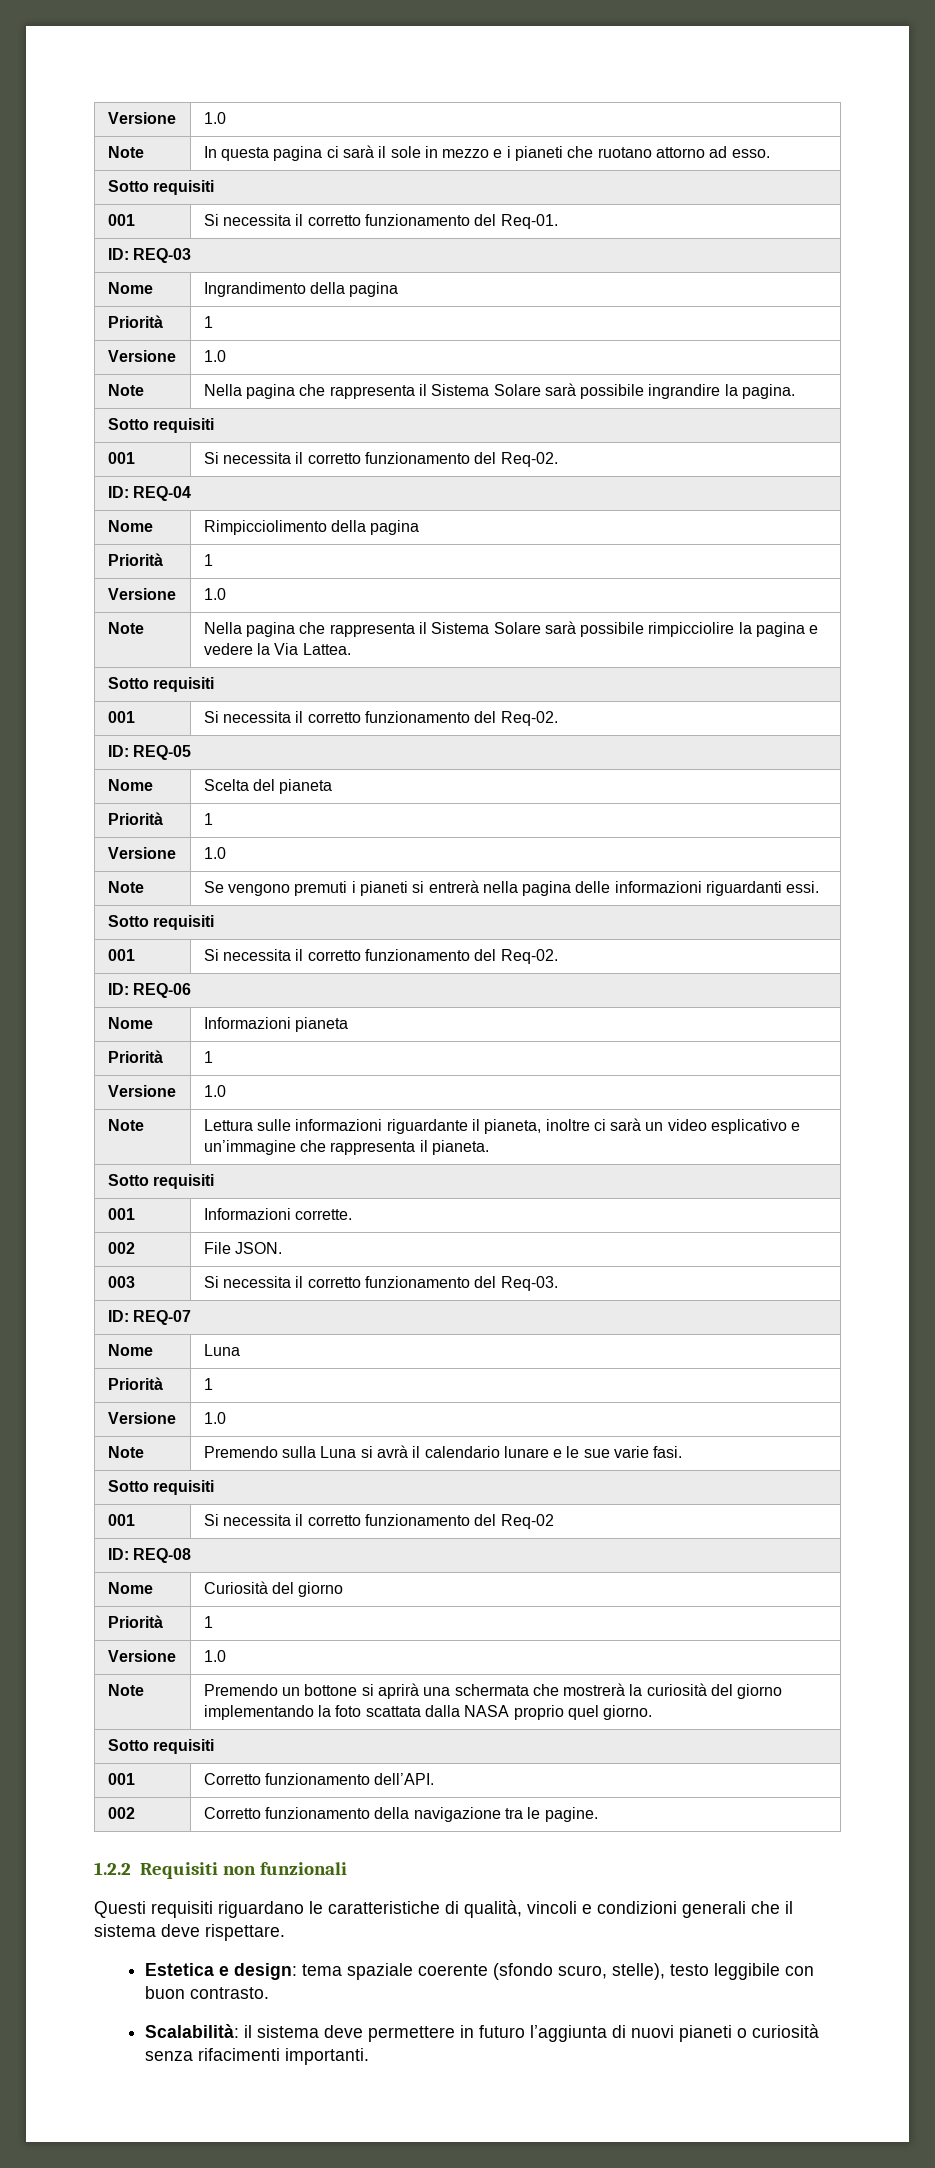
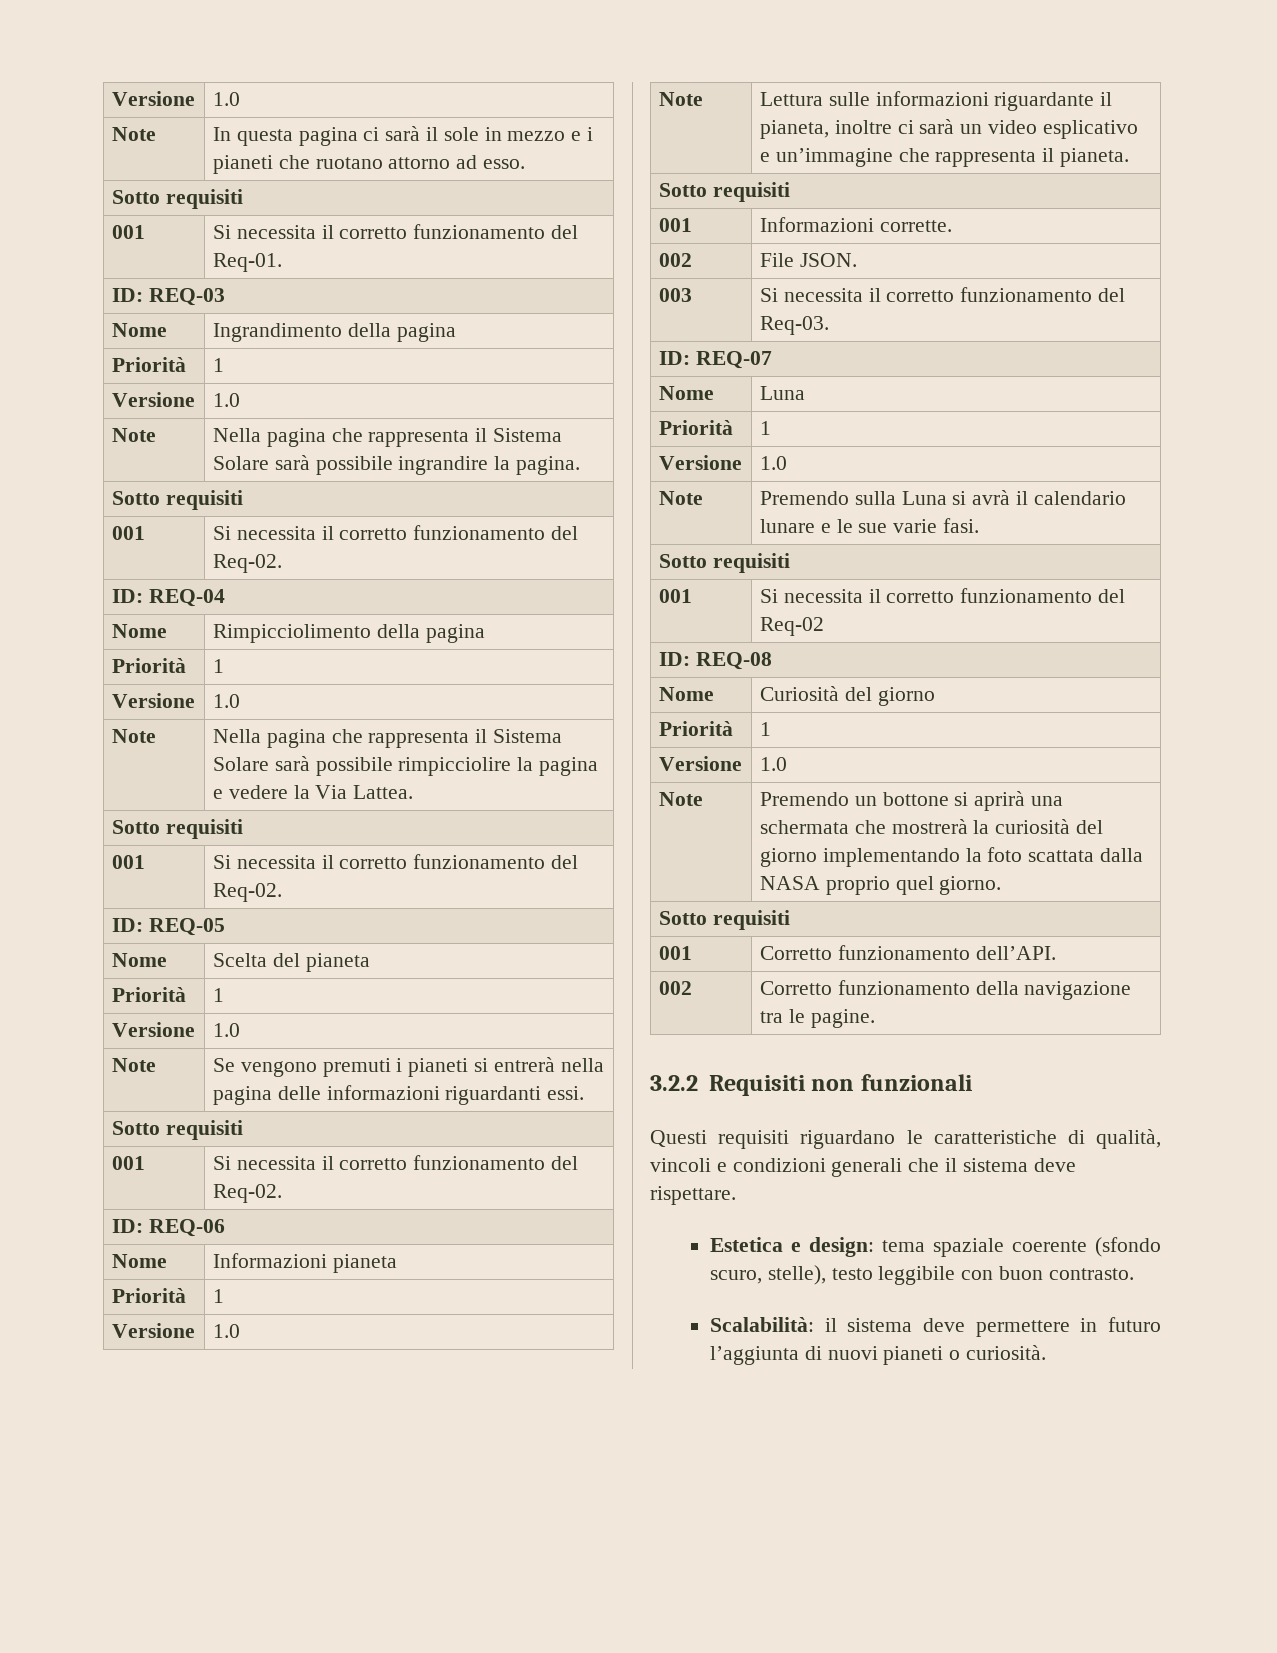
- 1.2.2 Requisiti non funzionali
+ 3.2.2 Requisiti non funzionali
- Scalabilità: il sistema deve permettere in futuro l’aggiunta di nuovi pianeti o curiosità senza rifacimenti importanti.
+ Scalabilità: il sistema deve permettere in futuro l’aggiunta di nuovi pianeti o curiosità.

